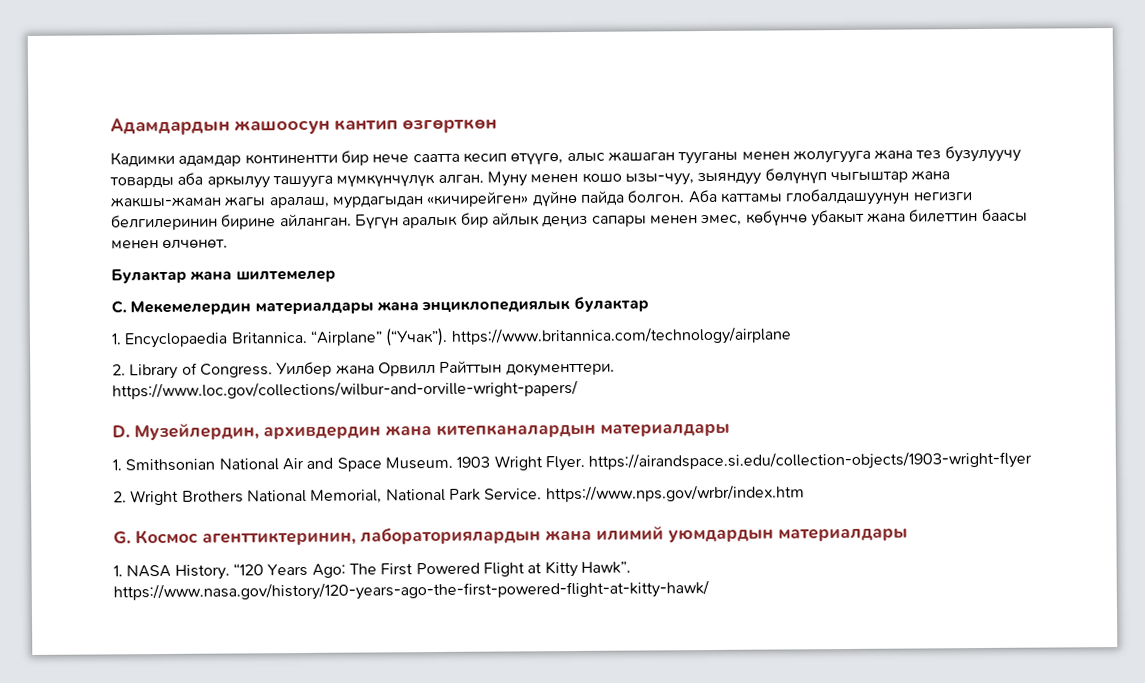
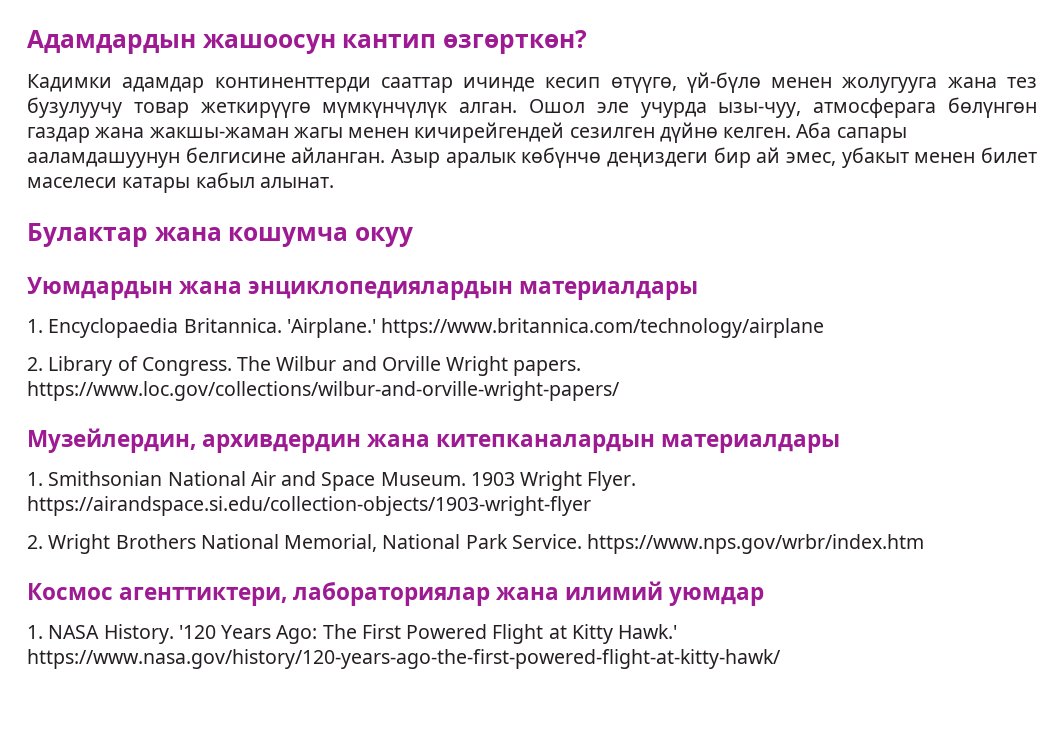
- Адамдардын жашоосун кантип өзгөрткөн
+ Адамдардын жашоосун кантип өзгөрткөн?
- Кадимки адамдар континентти бир нече саатта кесип өтүүгө, алыс жашаган тууганы менен жолугууга жана тез бузулуучу товарды аба аркылуу ташууга мүмкүнчүлүк алган. Муну менен кошо ызы-чуу, зыяндуу бөлүнүп чыгыштар жана жакшы-жаман жагы аралаш, мурдагыдан «кичирейген» дүйнө пайда болгон. Аба каттамы глобалдашуунун негизги белгилеринин бирине айланган. Бүгүн аралык бир айлык деңиз сапары менен эмес, көбүнчө убакыт жана билеттин баасы менен өлчөнөт.
- Булактар жана шилтемелер
- C. Мекемелердин материалдары жана энциклопедиялык булактар
+ Кадимки адамдар континенттерди сааттар ичинде кесип өтүүгө, үй-бүлө менен жолугууга жана тез бузулуучу товар жеткирүүгө мүмкүнчүлүк алган. Ошол эле учурда ызы-чуу, атмосферага бөлүнгөн газдар жана жакшы-жаман жагы менен кичирейгендей сезилген дүйнө келген. Аба сапары ааламдашуунун белгисине айланган. Азыр аралык көбүнчө деңиздеги бир ай эмес, убакыт менен билет маселеси катары кабыл алынат.
+ Булактар жана кошумча окуу
+ Уюмдардын жана энциклопедиялардын материалдары
- “Airplane” (“Учак”). https://www.britannica.com/technology/airplane
+ 'Airplane.' https://www.britannica.com/technology/airplane
- Уилбер жана Орвилл Райттын документтери. https://www.loc.gov/collections/wilbur-and-orville-wright-papers/
+ The Wilbur and Orville Wright papers. https://www.loc.gov/collections/wilbur-and-orville-wright-papers/
- D. Музейлердин, архивдердин жана китепканалардын материалдары
+ Музейлердин, архивдердин жана китепканалардын материалдары
- G. Космос агенттиктеринин, лабораториялардын жана илимий уюмдардын материалдары
+ Космос агенттиктери, лабораториялар жана илимий уюмдар
- “120 Years Ago: The First Powered Flight at Kitty Hawk”. https://www.nasa.gov/history/120-years-ago-the-first-powered-flight-at-kitty-hawk/
+ '120 Years Ago: The First Powered Flight at Kitty Hawk.' https://www.nasa.gov/history/120-years-ago-the-first-powered-flight-at-kitty-hawk/

